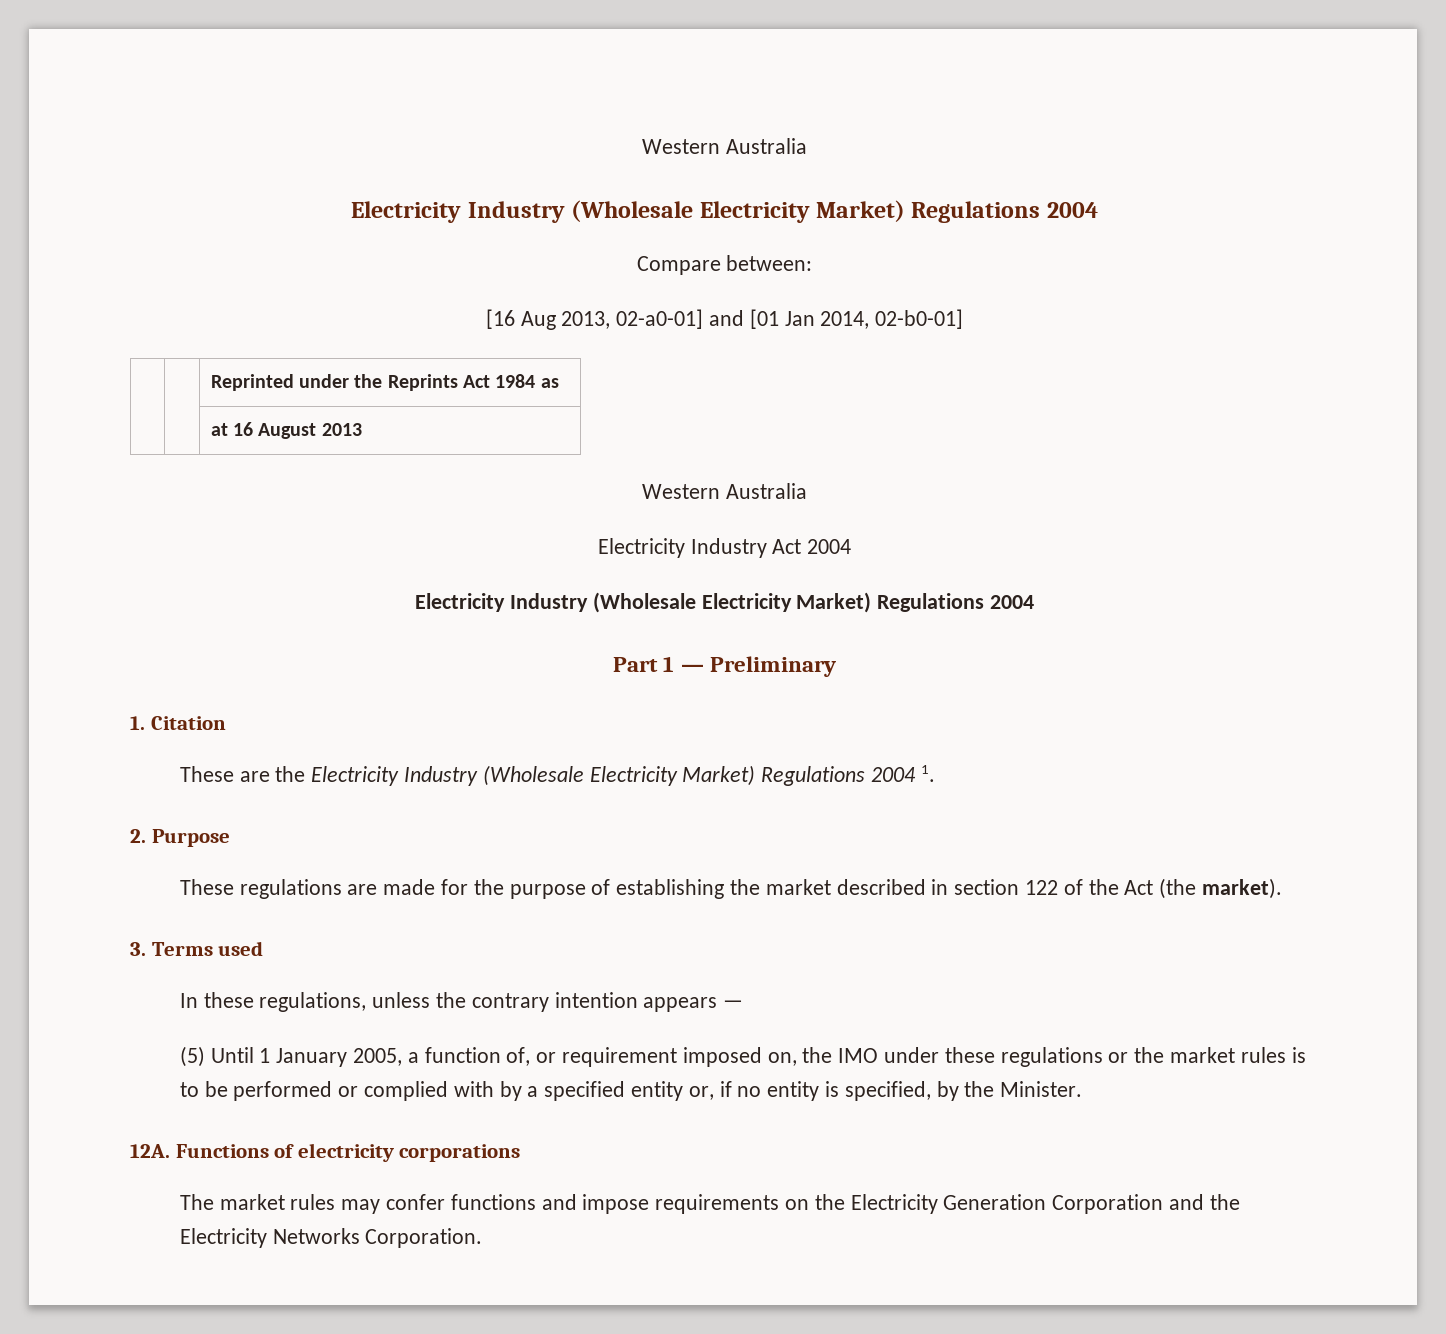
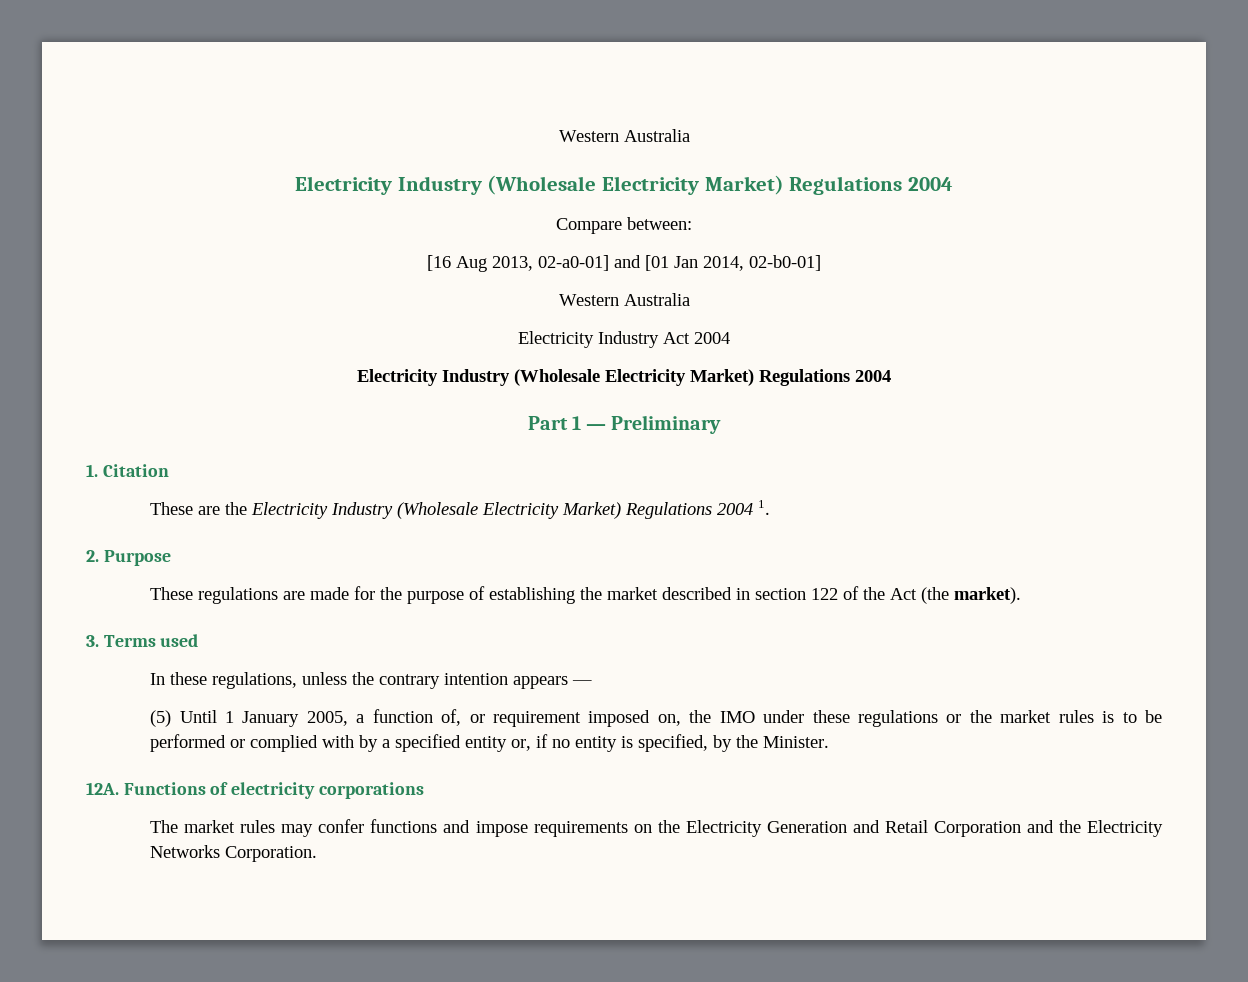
- | | Reprinted under the Reprints Act 1984 as
- | | at 16 August 2013
- The market rules may confer functions and impose requirements on the Electricity Generation Corporation and the Electricity Networks Corporation.
+ The market rules may confer functions and impose requirements on the Electricity Generation and Retail Corporation and the Electricity Networks Corporation.

